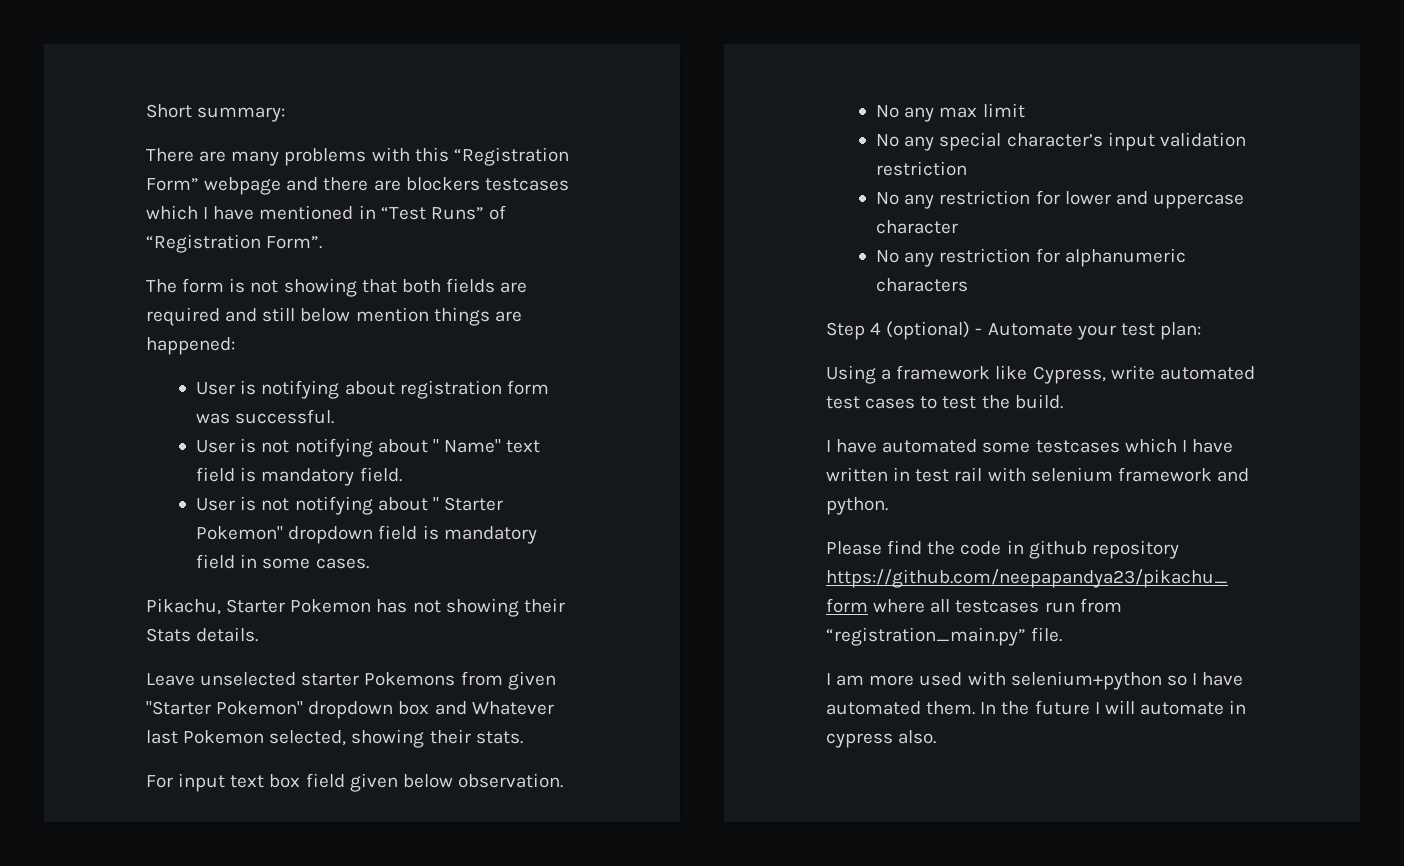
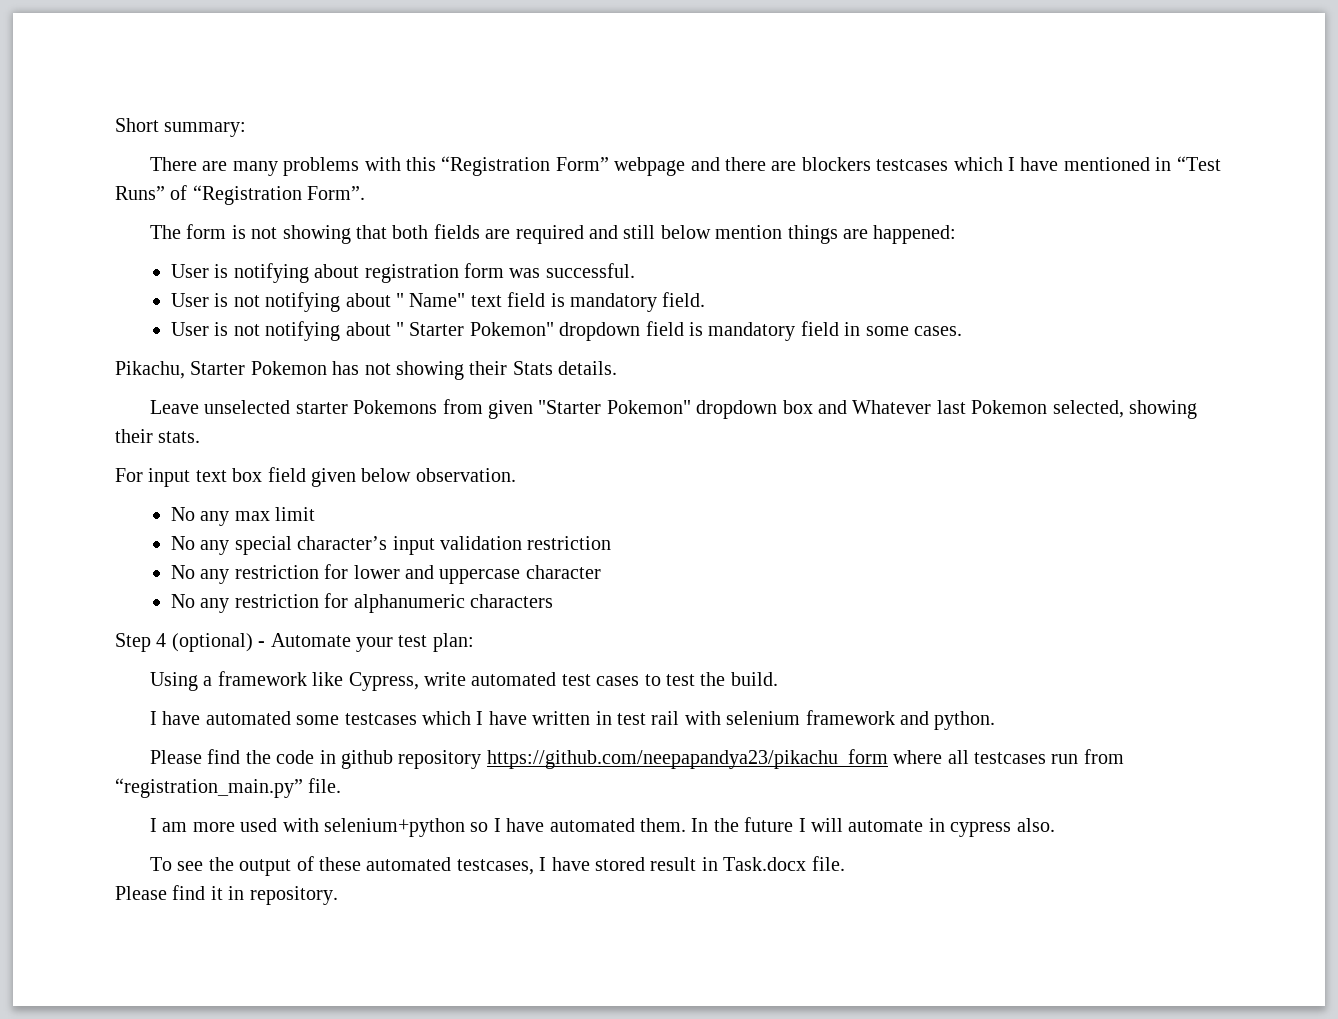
+ To see the output of these automated testcases, I have stored result in Task.docx file.
+ Please find it in repository.

